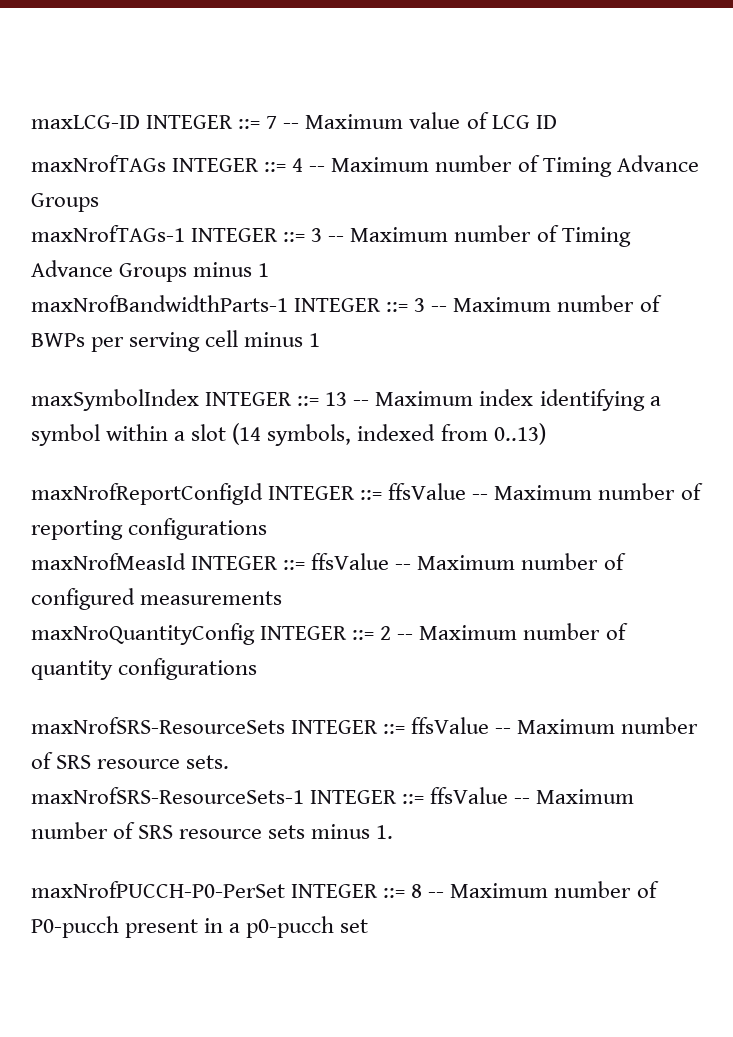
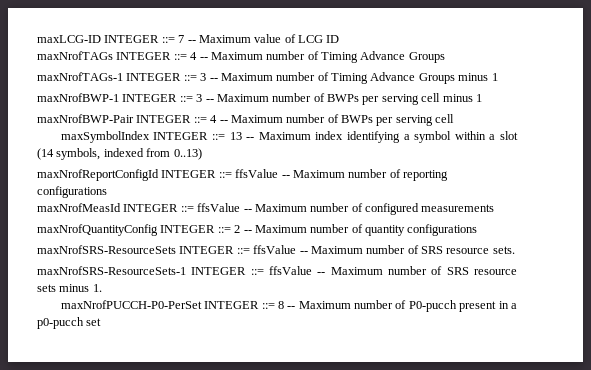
- maxNrofBandwidthParts-1 INTEGER ::= 3 -- Maximum number of BWPs per serving cell minus 1
+ maxNrofBWP-1 INTEGER ::= 3 -- Maximum number of BWPs per serving cell minus 1
+ maxNrofBWP-Pair INTEGER ::= 4 -- Maximum number of BWPs per serving cell
- maxNroQuantityConfig INTEGER ::= 2 -- Maximum number of quantity configurations
+ maxNrofQuantityConfig INTEGER ::= 2 -- Maximum number of quantity configurations

